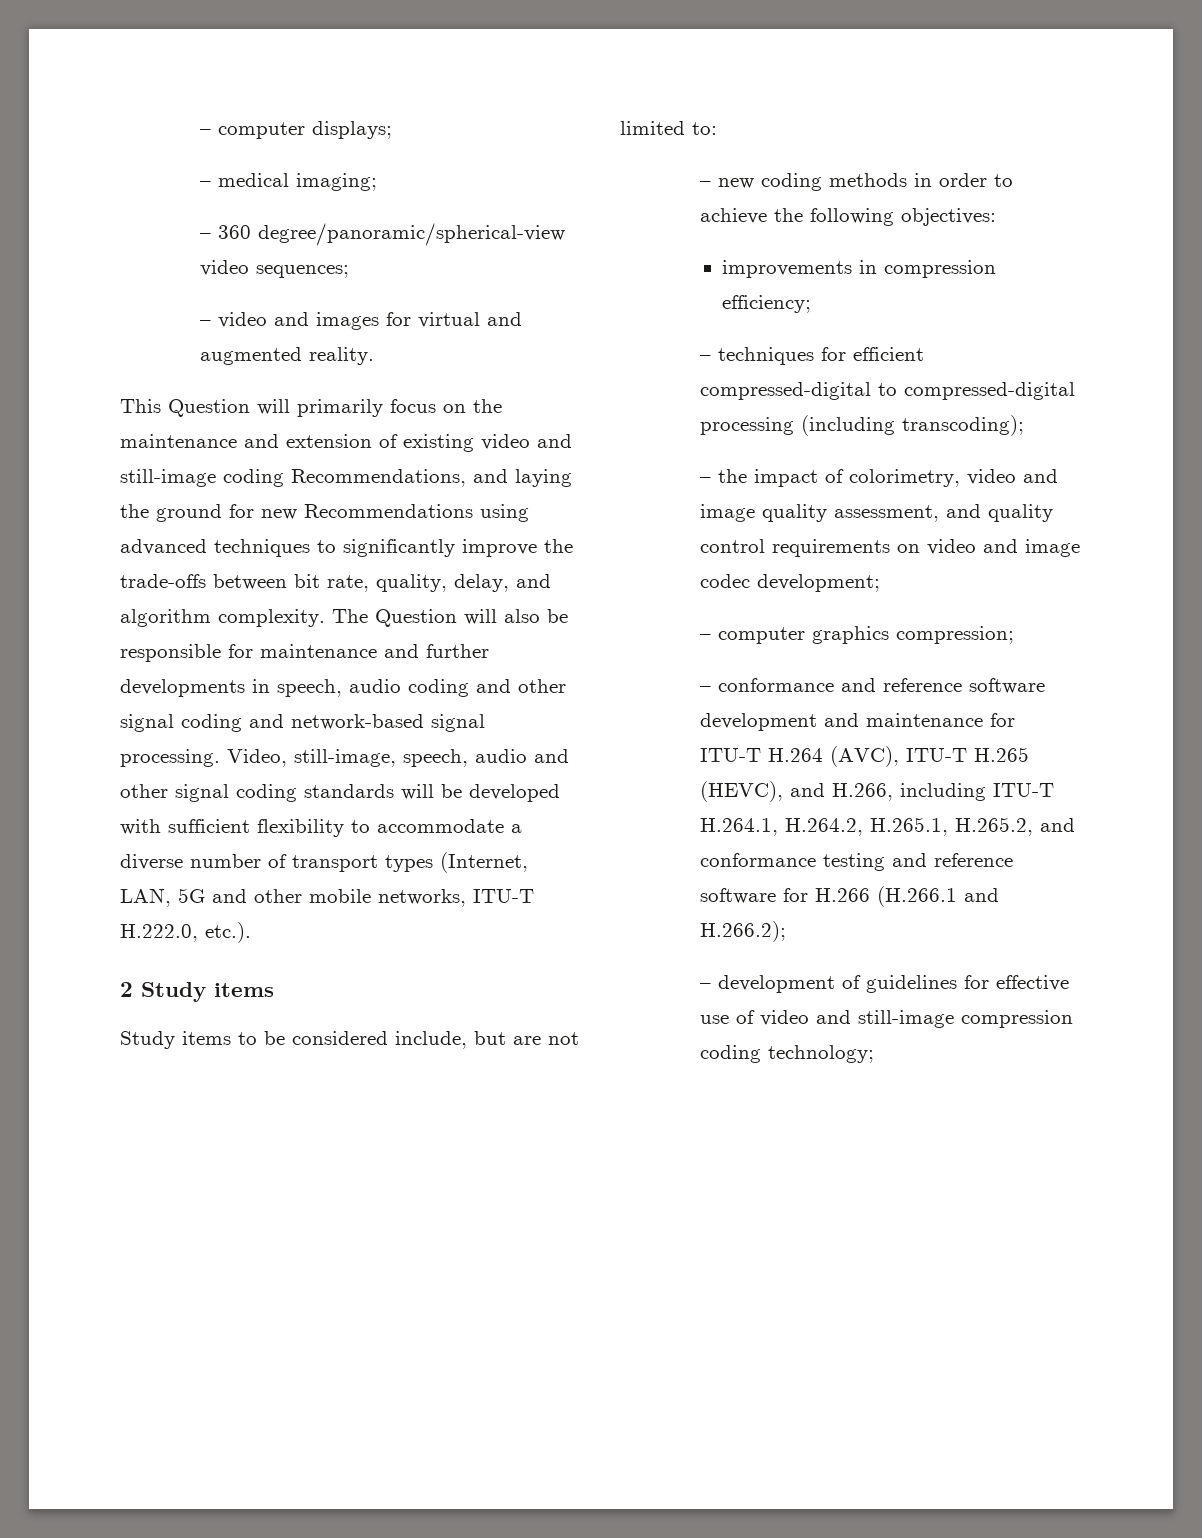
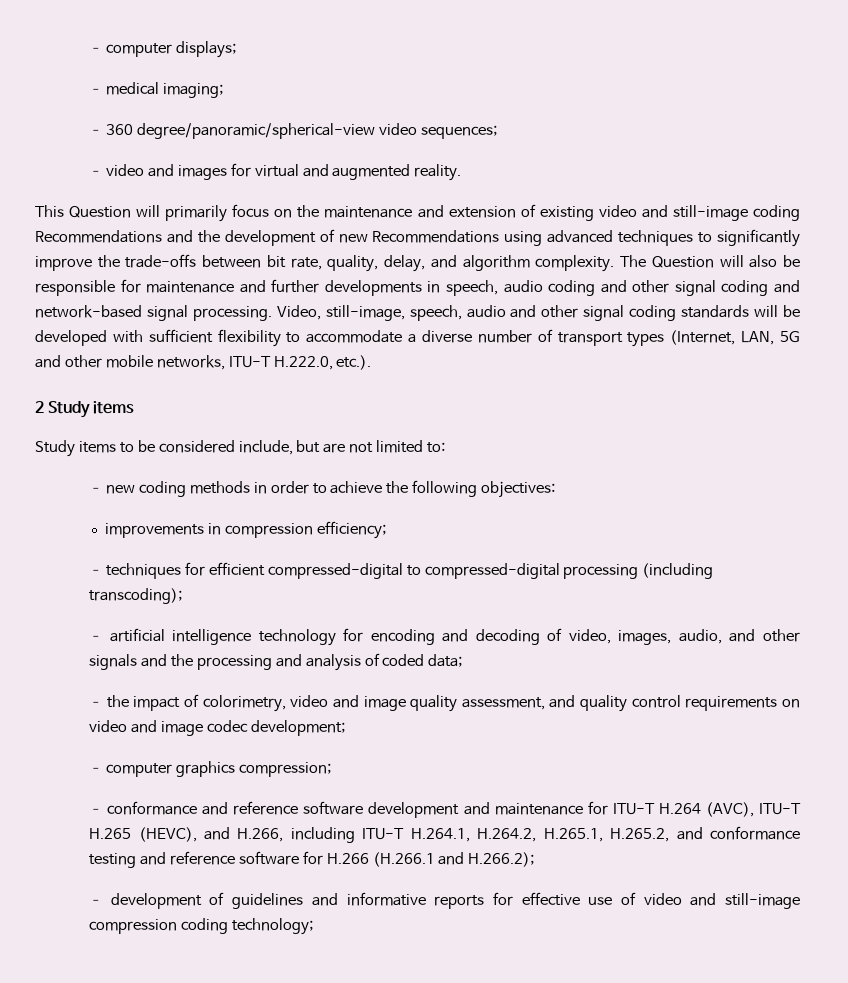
- This Question will primarily focus on the maintenance and extension of existing video and still-image coding Recommendations, and laying the ground for new Recommendations using advanced techniques to significantly improve the trade-offs between bit rate, quality, delay, and algorithm complexity.
+ This Question will primarily focus on the maintenance and extension of existing video and still-image coding Recommendations and the development of new Recommendations using advanced techniques to significantly improve the trade-offs between bit rate, quality, delay, and algorithm complexity.
+ – artificial intelligence technology for encoding and decoding of video, images, audio, and other signals and the processing and analysis of coded data;
- – development of guidelines for effective use of video and still-image compression coding technology;
+ – development of guidelines and informative reports for effective use of video and still-image compression coding technology;

